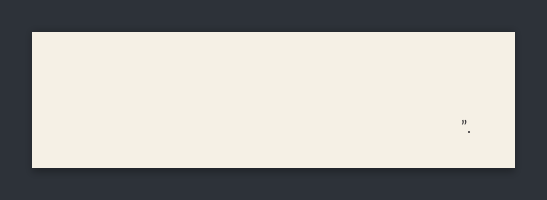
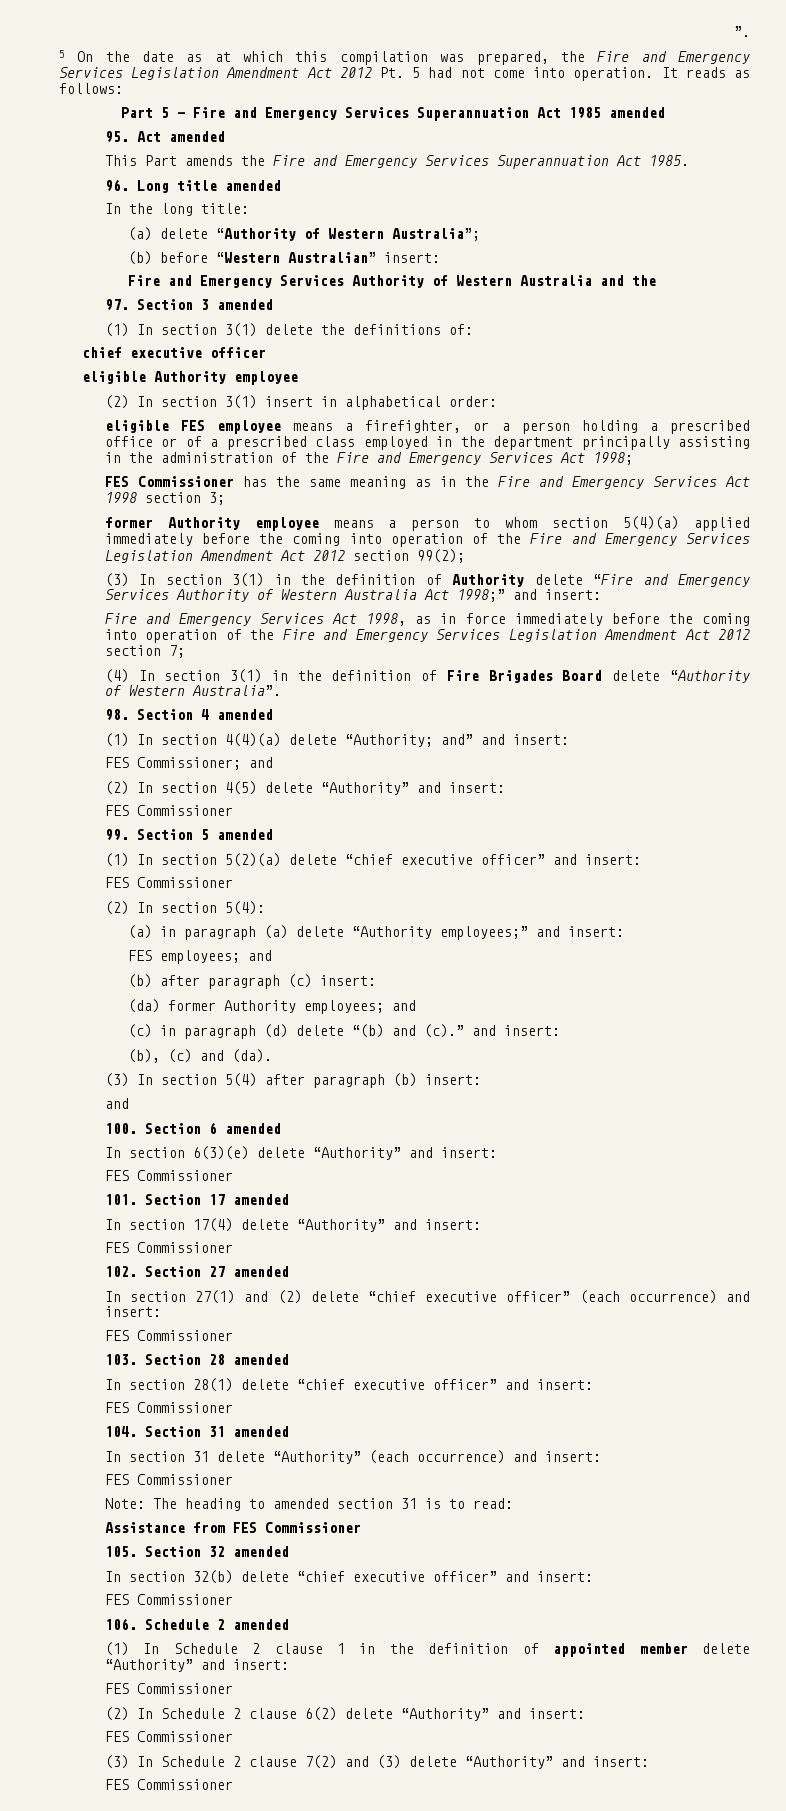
+ 5 On the date as at which this compilation was prepared, the Fire and Emergency Services Legislation Amendment Act 2012 Pt. 5 had not come into operation. It reads as follows:
+ Part 5 — Fire and Emergency Services Superannuation Act 1985 amended
+ 95. Act amended
+ This Part amends the Fire and Emergency Services Superannuation Act 1985.
+ 96. Long title amended
+ In the long title:
+ (a) delete “Authority of Western Australia”;
+ (b) before “Western Australian” insert:
+ Fire and Emergency Services Authority of Western Australia and the
+ 97. Section 3 amended
+ (1) In section 3(1) delete the definitions of:
+ chief executive officer
+ eligible Authority employee
+ (2) In section 3(1) insert in alphabetical order:
+ eligible FES employee means a firefighter, or a person holding a prescribed office or of a prescribed class employed in the department principally assisting in the administration of the Fire and Emergency Services Act 1998;
+ FES Commissioner has the same meaning as in the Fire and Emergency Services Act 1998 section 3;
+ former Authority employee means a person to whom section 5(4)(a) applied immediately before the coming into operation of the Fire and Emergency Services Legislation Amendment Act 2012 section 99(2);
+ (3) In section 3(1) in the definition of Authority delete “Fire and Emergency Services Authority of Western Australia Act 1998;” and insert:
+ Fire and Emergency Services Act 1998, as in force immediately before the coming into operation of the Fire and Emergency Services Legislation Amendment Act 2012 section 7;
+ (4) In section 3(1) in the definition of Fire Brigades Board delete “Authority of Western Australia”.
+ 98. Section 4 amended
+ (1) In section 4(4)(a) delete “Authority; and” and insert:
+ FES Commissioner; and
+ (2) In section 4(5) delete “Authority” and insert:
+ FES Commissioner
+ 99. Section 5 amended
+ (1) In section 5(2)(a) delete “chief executive officer” and insert:
+ FES Commissioner
+ (2) In section 5(4):
+ (a) in paragraph (a) delete “Authority employees;” and insert:
+ FES employees; and
+ (b) after paragraph (c) insert:
+ (da) former Authority employees; and
+ (c) in paragraph (d) delete “(b) and (c).” and insert:
+ (b), (c) and (da).
+ (3) In section 5(4) after paragraph (b) insert:
+ and
+ 100. Section 6 amended
+ In section 6(3)(e) delete “Authority” and insert:
+ FES Commissioner
+ 101. Section 17 amended
+ In section 17(4) delete “Authority” and insert:
+ FES Commissioner
+ 102. Section 27 amended
+ In section 27(1) and (2) delete “chief executive officer” (each occurrence) and insert:
+ FES Commissioner
+ 103. Section 28 amended
+ In section 28(1) delete “chief executive officer” and insert:
+ FES Commissioner
+ 104. Section 31 amended
+ In section 31 delete “Authority” (each occurrence) and insert:
+ FES Commissioner
+ Note: The heading to amended section 31 is to read:
+ Assistance from FES Commissioner
+ 105. Section 32 amended
+ In section 32(b) delete “chief executive officer” and insert:
+ FES Commissioner
+ 106. Schedule 2 amended
+ (1) In Schedule 2 clause 1 in the definition of appointed member delete “Authority” and insert:
+ FES Commissioner
+ (2) In Schedule 2 clause 6(2) delete “Authority” and insert:
+ FES Commissioner
+ (3) In Schedule 2 clause 7(2) and (3) delete “Authority” and insert:
+ FES Commissioner

